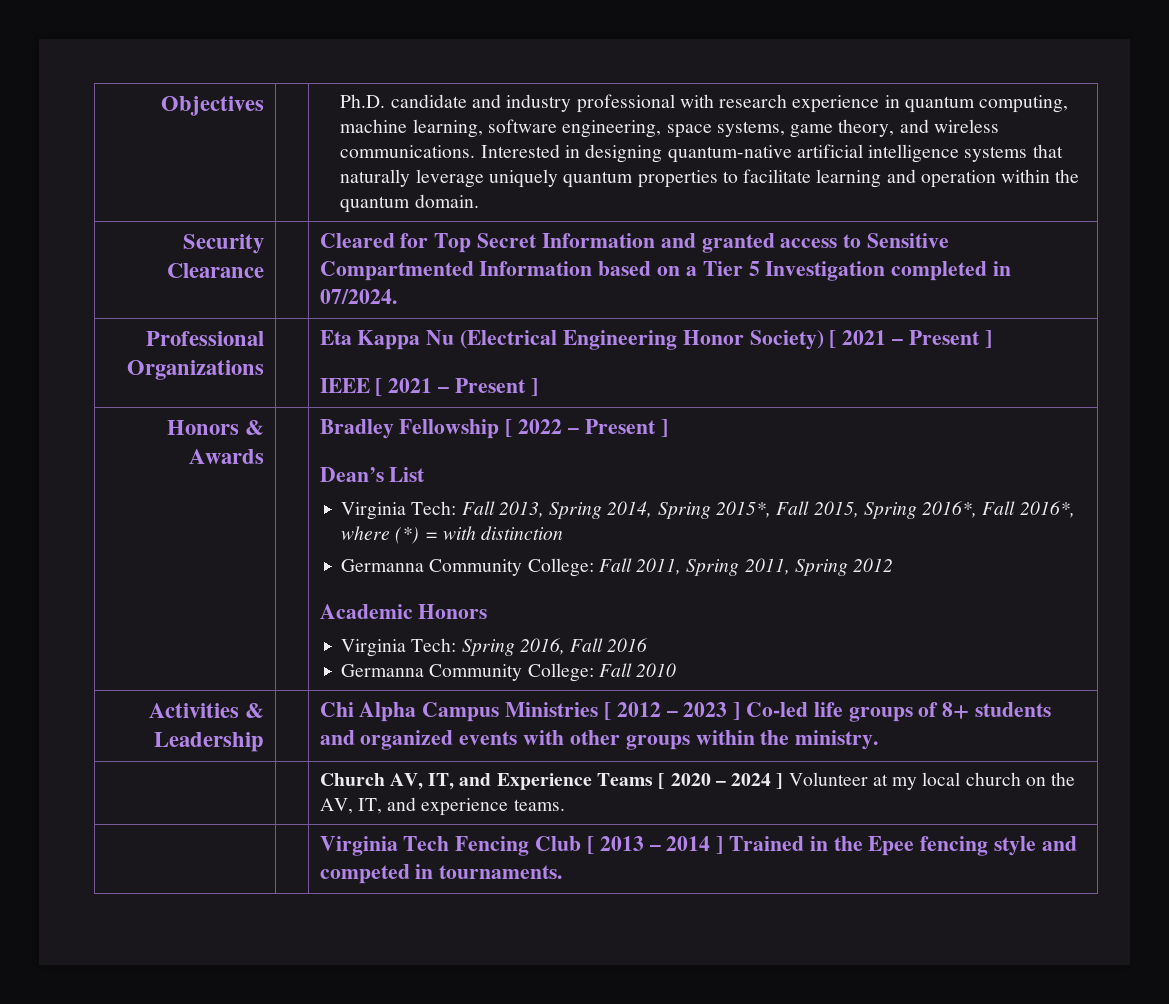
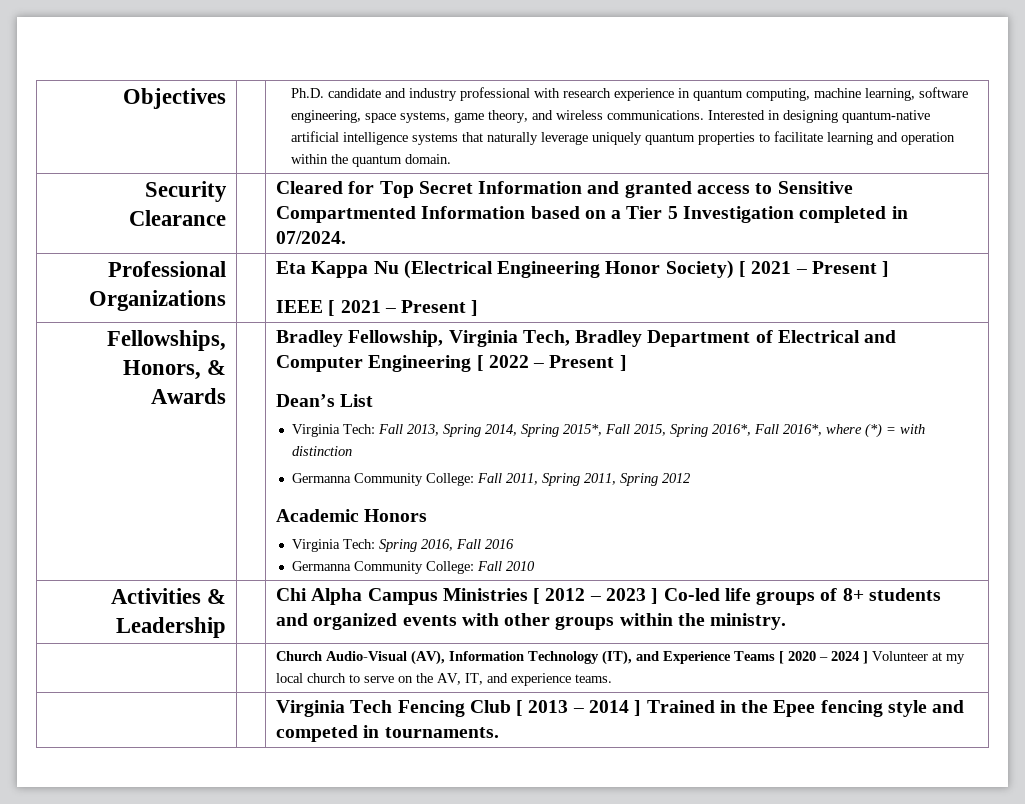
- Honors & Awards
+ Fellowships, Honors, & Awards
- Bradley Fellowship [ 2022 – Present ]
+ Bradley Fellowship, Virginia Tech, Bradley Department of Electrical and Computer Engineering [ 2022 – Present ]
- | | Church AV, IT, and Experience Teams [ 2020 – 2024 ] Volunteer at my local church on the AV, IT, and experience teams.
+ | | Church Audio-Visual (AV), Information Technology (IT), and Experience Teams [ 2020 – 2024 ] Volunteer at my local church to serve on the AV, IT, and experience teams.

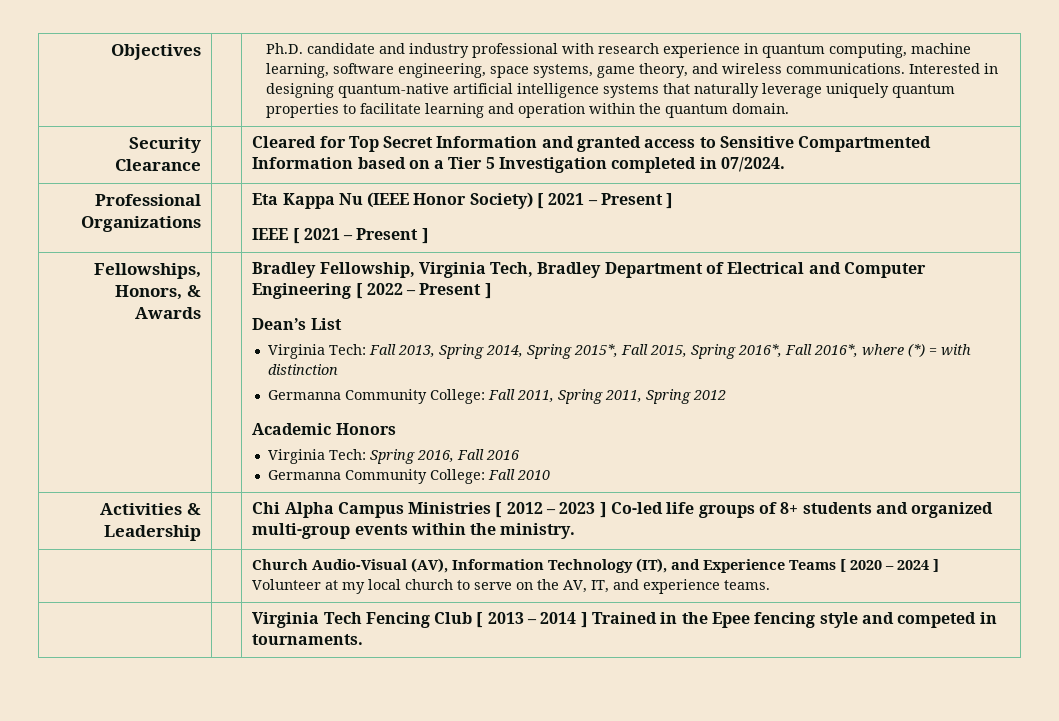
- Professional Organizations | | Eta Kappa Nu (Electrical Engineering Honor Society) [ 2021 – Present ]
+ Professional Organizations | | Eta Kappa Nu (IEEE Honor Society) [ 2021 – Present ]
- Activities & Leadership | | Chi Alpha Campus Ministries [ 2012 – 2023 ] Co-led life groups of 8+ students and organized events with other groups within the ministry.
+ Activities & Leadership | | Chi Alpha Campus Ministries [ 2012 – 2023 ] Co-led life groups of 8+ students and organized multi-group events within the ministry.

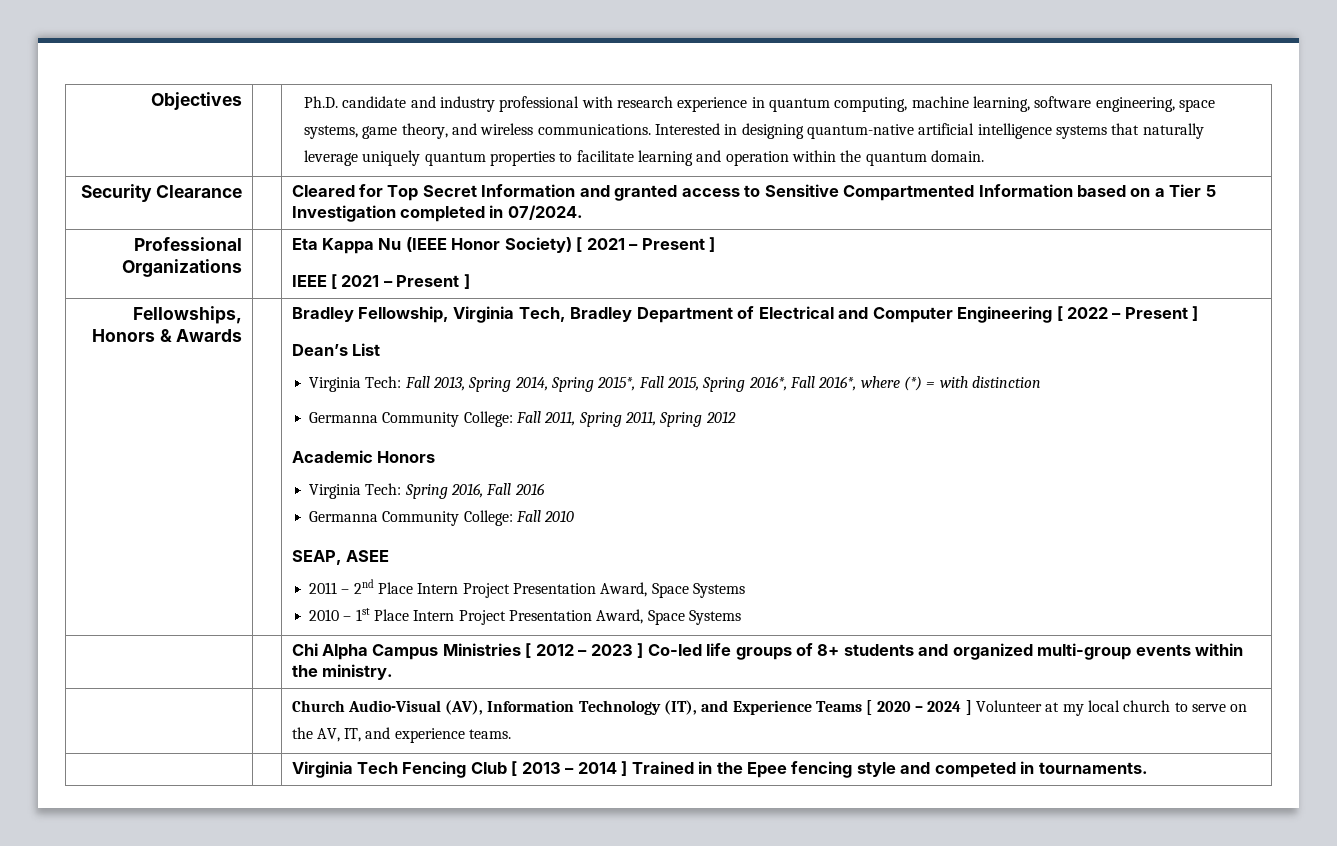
- Fellowships, Honors, & Awards
+ Fellowships, Honors & Awards
- Activities & Leadership | | Chi Alpha Campus Ministries [ 2012 – 2023 ] Co-led life groups of 8+ students and organized multi-group events within the ministry.
+ SEAP, ASEE
+ 2011 – 2nd Place Intern Project Presentation Award, Space Systems
+ 2010 – 1st Place Intern Project Presentation Award, Space Systems
+ | | Chi Alpha Campus Ministries [ 2012 – 2023 ] Co-led life groups of 8+ students and organized multi-group events within the ministry.

